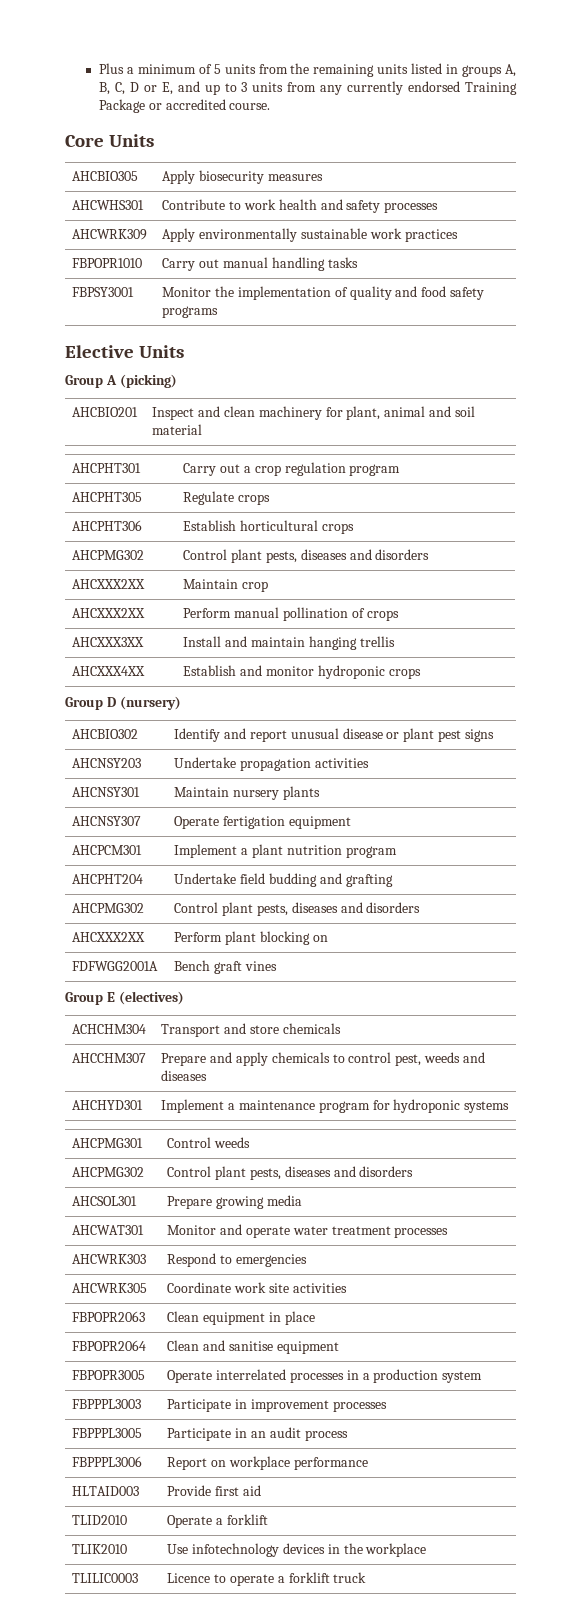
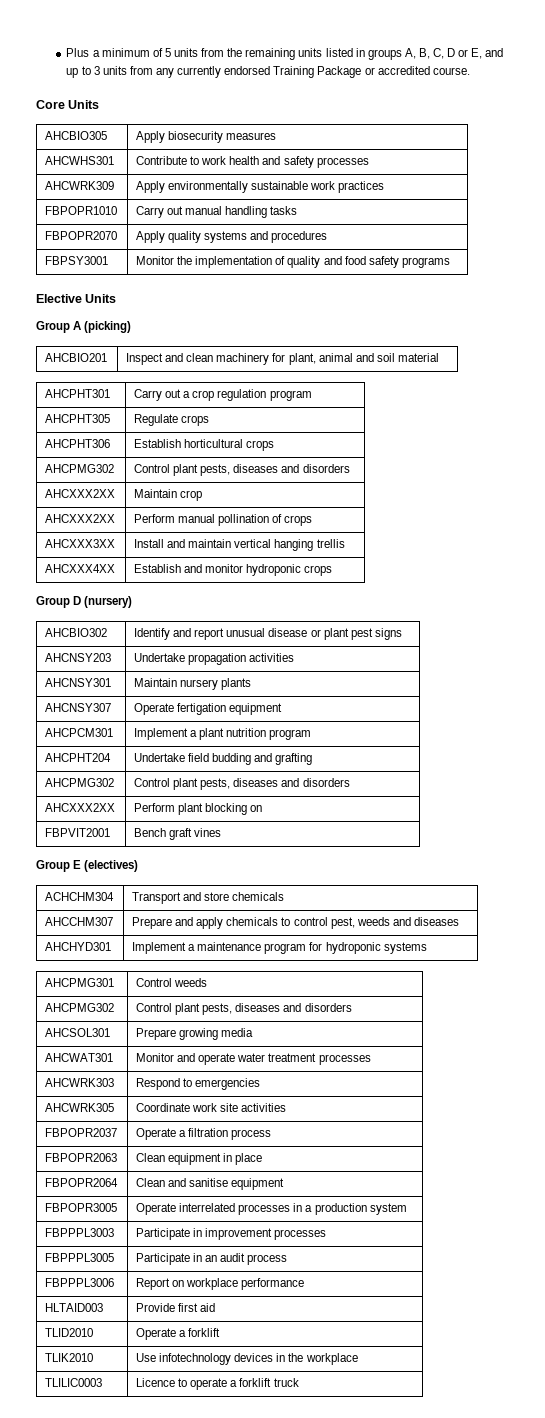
+ FBPOPR2070 | Apply quality systems and procedures
- AHCXXX3XX | Install and maintain hanging trellis
+ AHCXXX3XX | Install and maintain vertical hanging trellis
- FDFWGG2001A | Bench graft vines
+ FBPVIT2001 | Bench graft vines
+ FBPOPR2037 | Operate a filtration process

